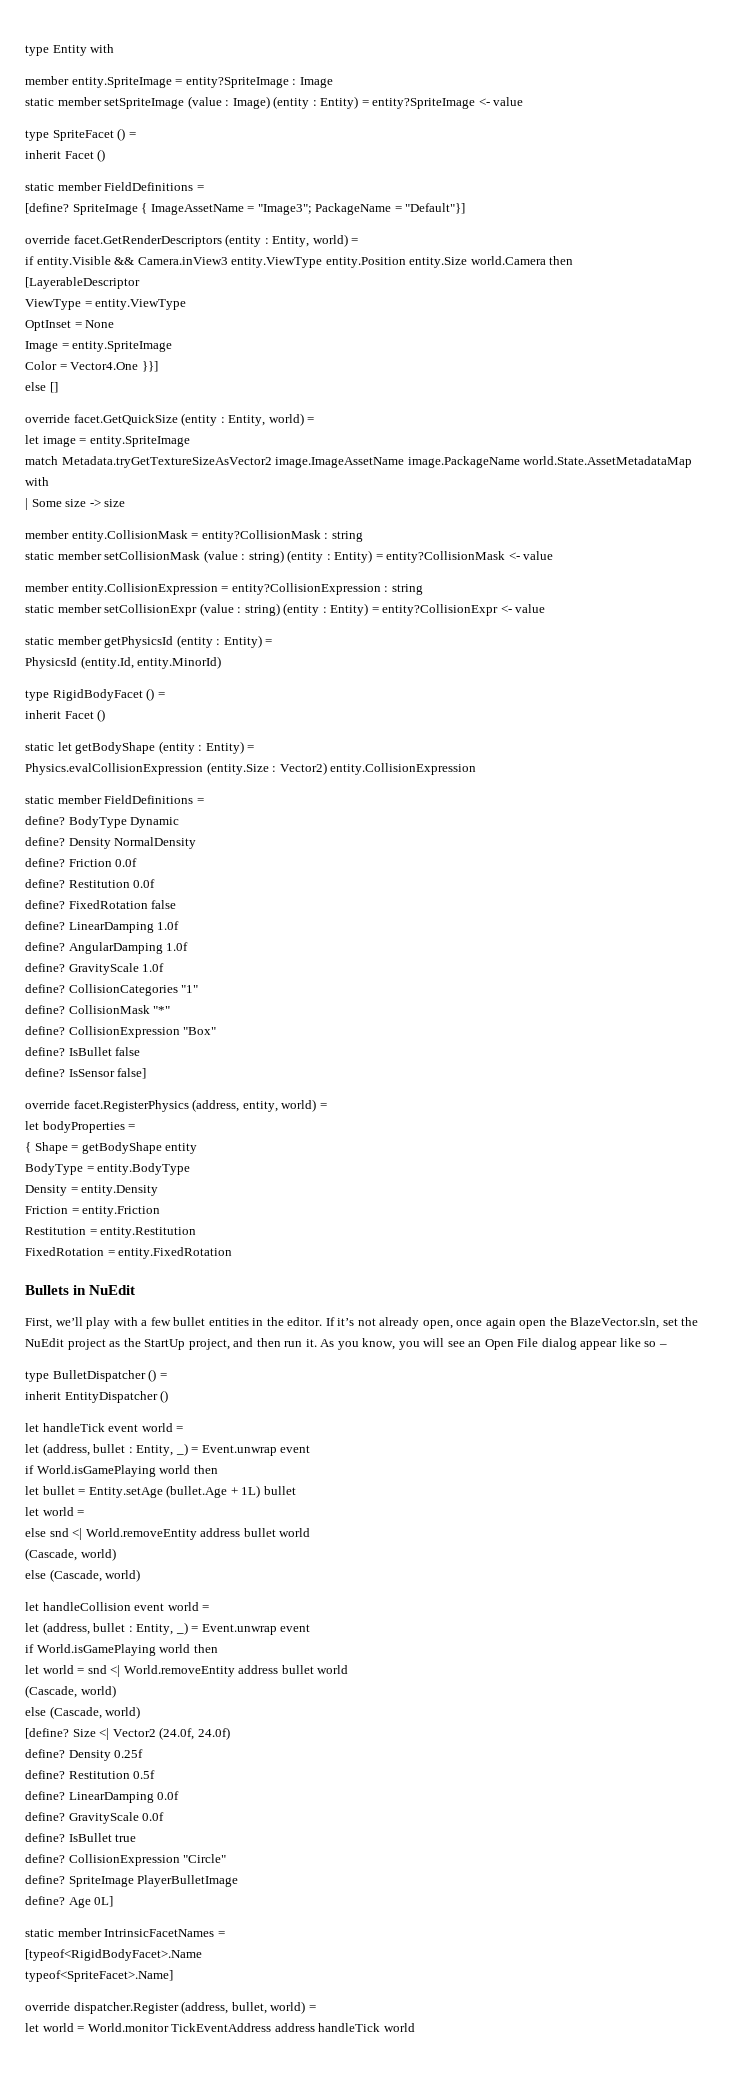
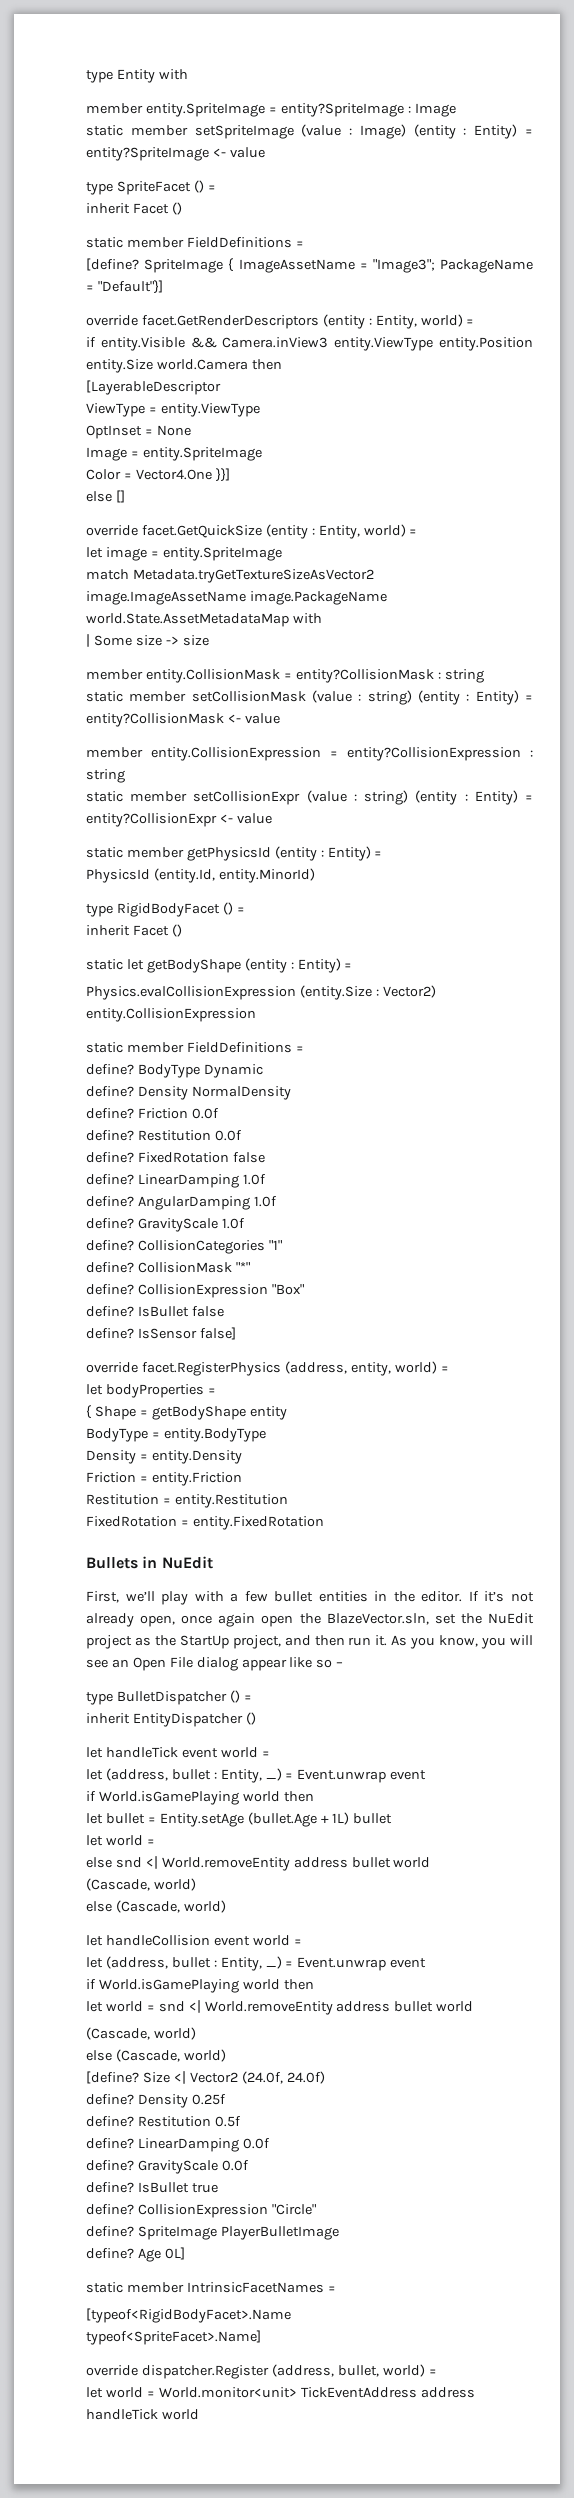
- let world = World.monitor TickEventAddress address handleTick world
+ let world = World.monitor<unit> TickEventAddress address handleTick world

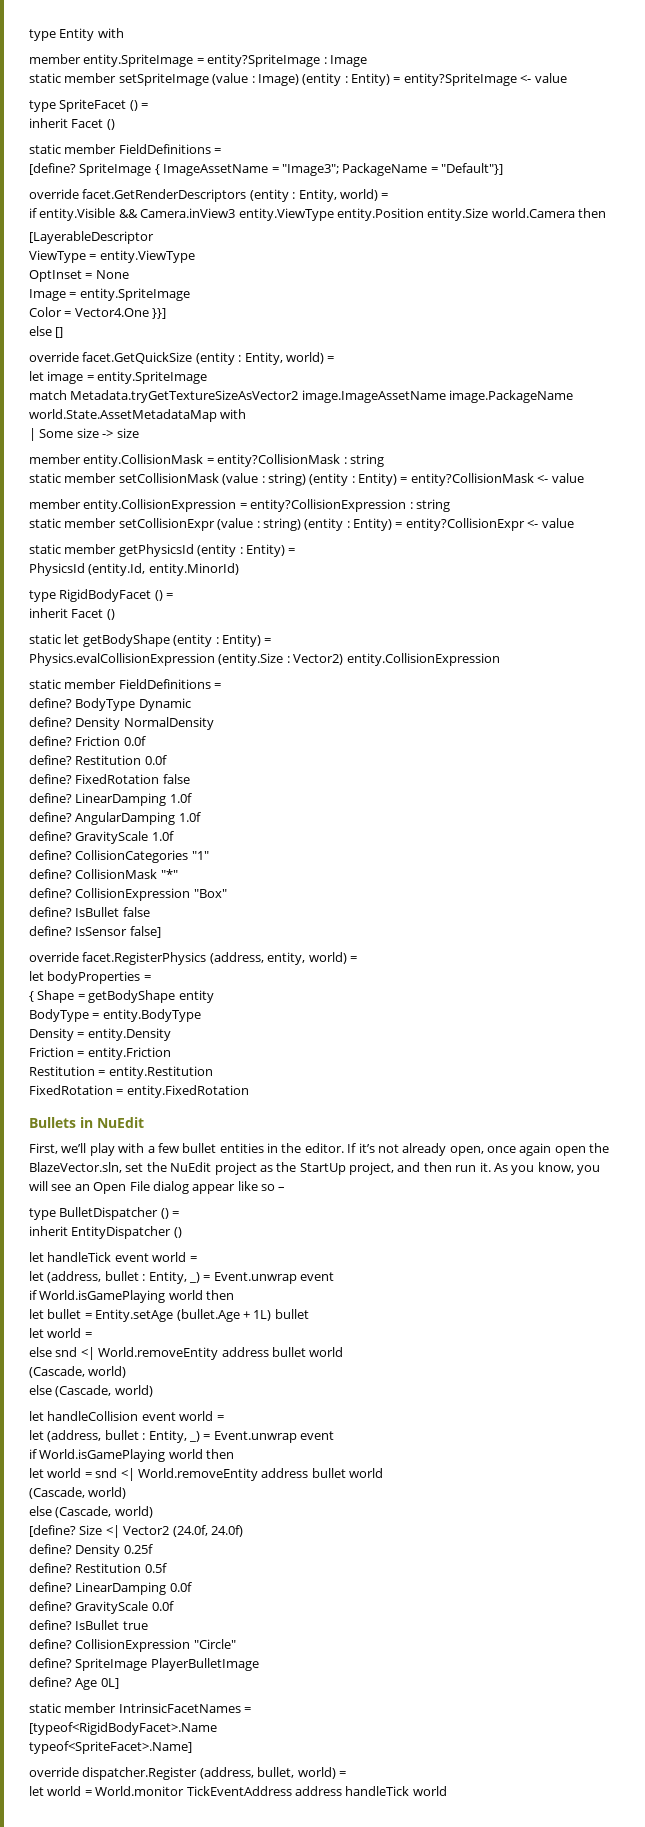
- let world = World.monitor<unit> TickEventAddress address handleTick world
+ let world = World.monitor TickEventAddress address handleTick world

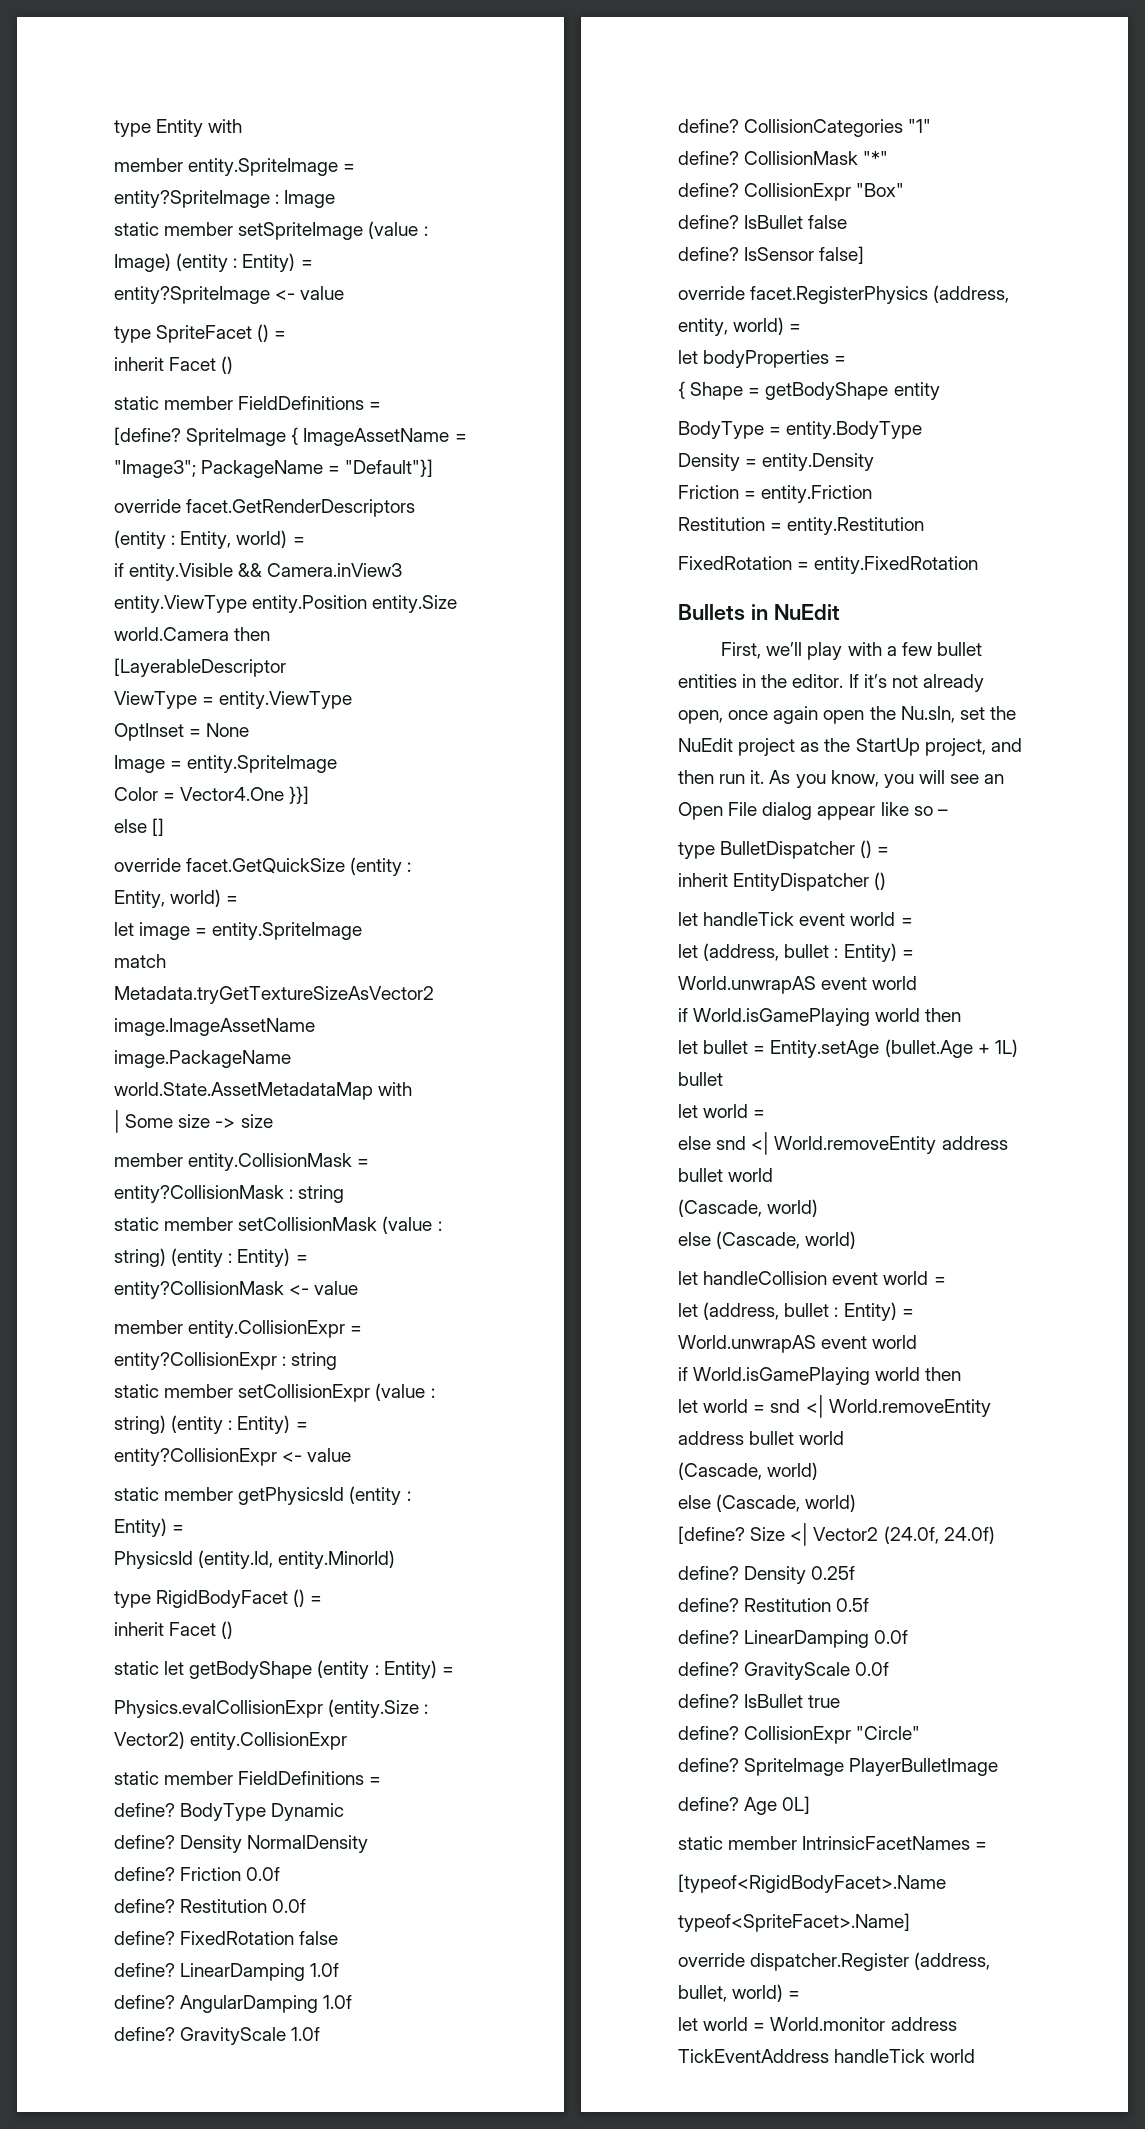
- member entity.CollisionExpression = entity?CollisionExpression : string
+ member entity.CollisionExpr = entity?CollisionExpr : string
- Physics.evalCollisionExpression (entity.Size : Vector2) entity.CollisionExpression
+ Physics.evalCollisionExpr (entity.Size : Vector2) entity.CollisionExpr
- CollisionExpression "Box"
+ CollisionExpr "Box"
- If it’s not already open, once again open the BlazeVector.sln, set the NuEdit project as the StartUp project, and then run it.
+ If it’s not already open, once again open the Nu.sln, set the NuEdit project as the StartUp project, and then run it.
  let handleTick event world =
- let (address, bullet : Entity, _) = Event.unwrap event
+ let (address, bullet : Entity) = World.unwrapAS event world
  let handleCollision event world =
- let (address, bullet : Entity, _) = Event.unwrap event
+ let (address, bullet : Entity) = World.unwrapAS event world
- CollisionExpression "Circle"
+ CollisionExpr "Circle"
- let world = World.monitor TickEventAddress address handleTick world
+ let world = World.monitor address TickEventAddress handleTick world

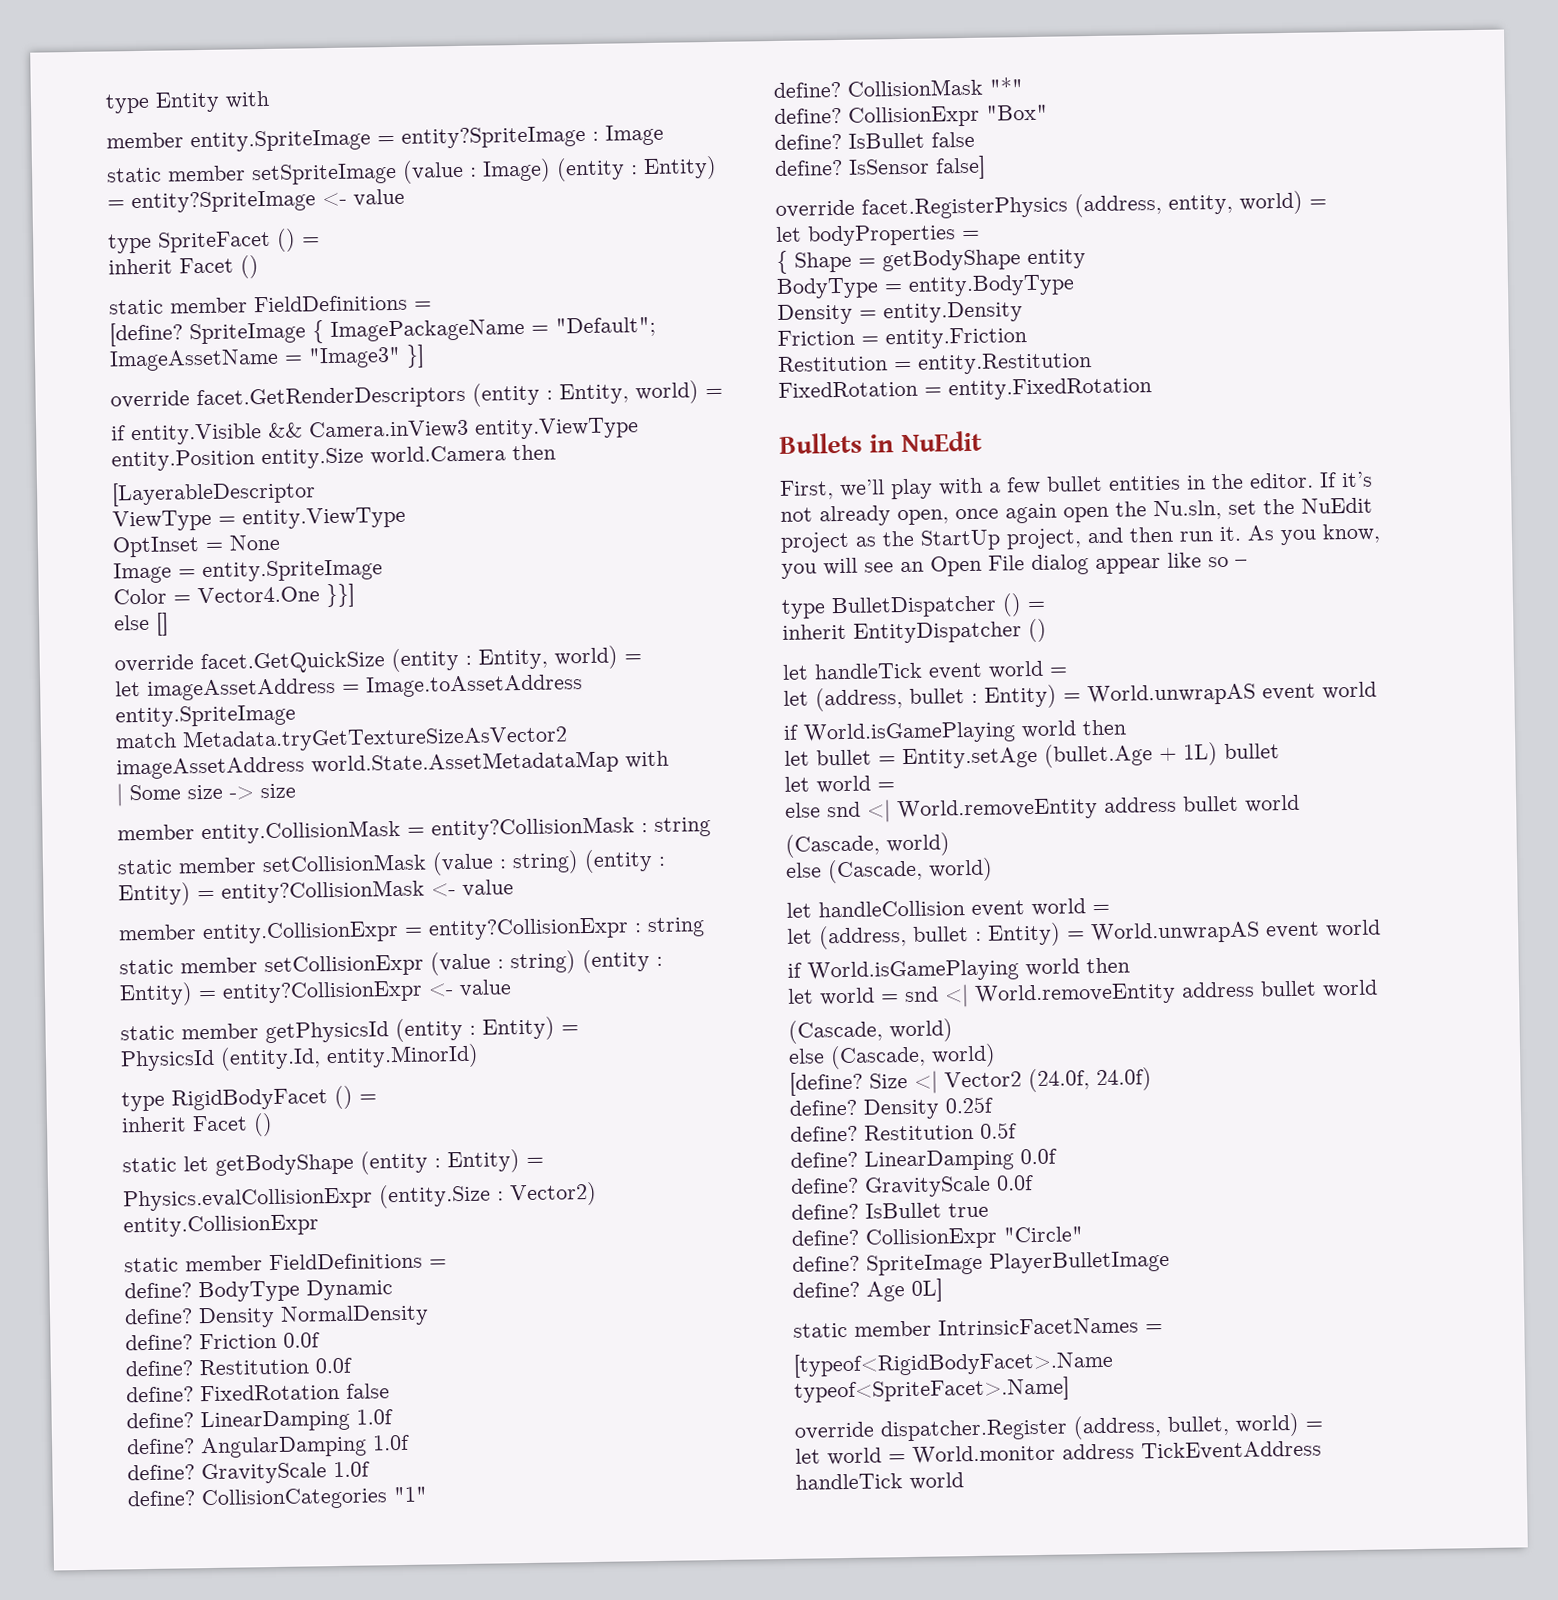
- SpriteImage { ImageAssetName = "Image3"; PackageName = "Default"}]
+ SpriteImage { ImagePackageName = "Default"; ImageAssetName = "Image3" }]
- let image = entity.SpriteImage
+ let imageAssetAddress = Image.toAssetAddress entity.SpriteImage
- match Metadata.tryGetTextureSizeAsVector2 image.ImageAssetName image.PackageName world.State.AssetMetadataMap with
+ match Metadata.tryGetTextureSizeAsVector2 imageAssetAddress world.State.AssetMetadataMap with

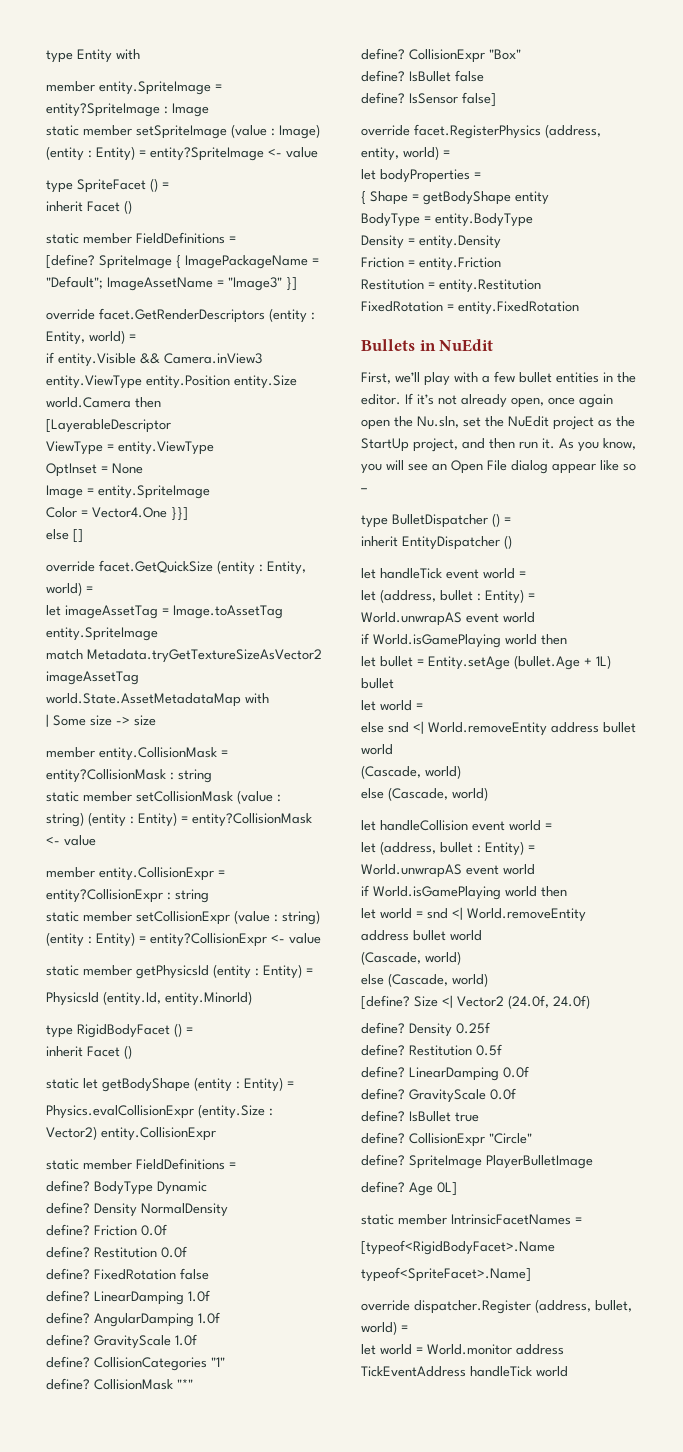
- let imageAssetAddress = Image.toAssetAddress entity.SpriteImage
+ let imageAssetTag = Image.toAssetTag entity.SpriteImage
- match Metadata.tryGetTextureSizeAsVector2 imageAssetAddress world.State.AssetMetadataMap with
+ match Metadata.tryGetTextureSizeAsVector2 imageAssetTag world.State.AssetMetadataMap with

